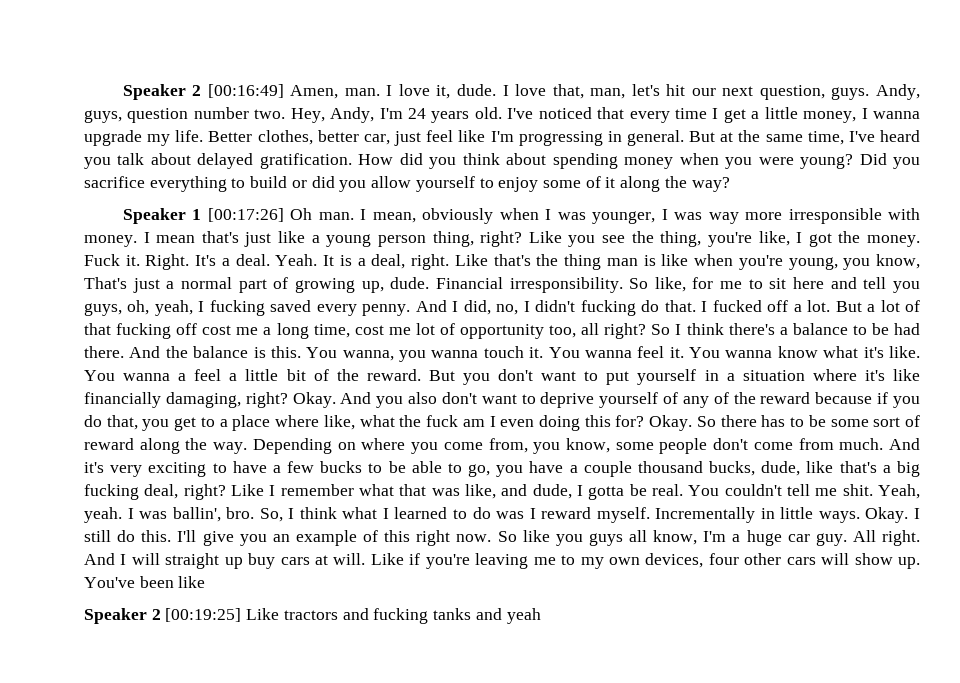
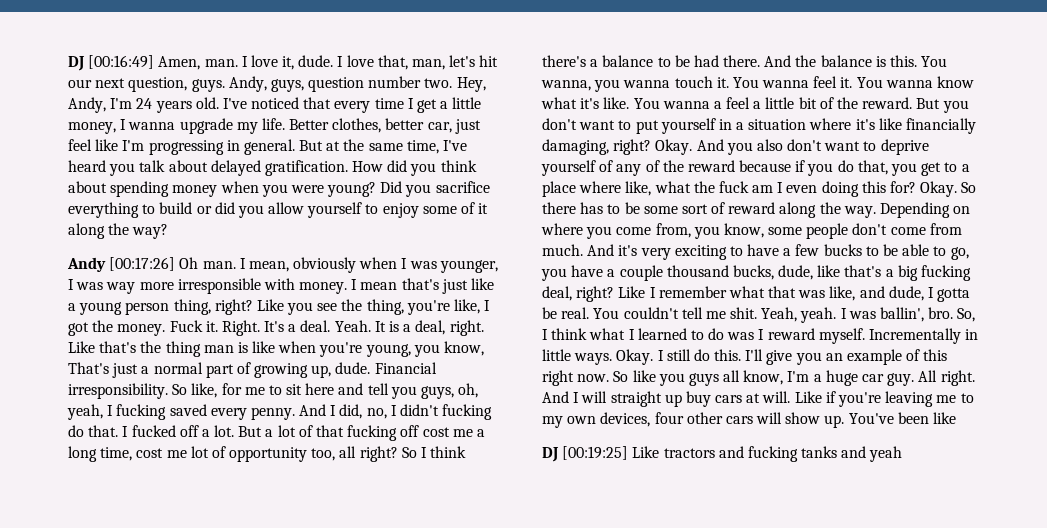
- Speaker 2 [00:16:49] Amen, man.
+ DJ [00:16:49] Amen, man.
- Speaker 1 [00:17:26] Oh man.
+ Andy [00:17:26] Oh man.
- Speaker 2 [00:19:25] Like tractors and fucking tanks and yeah
+ DJ [00:19:25] Like tractors and fucking tanks and yeah

